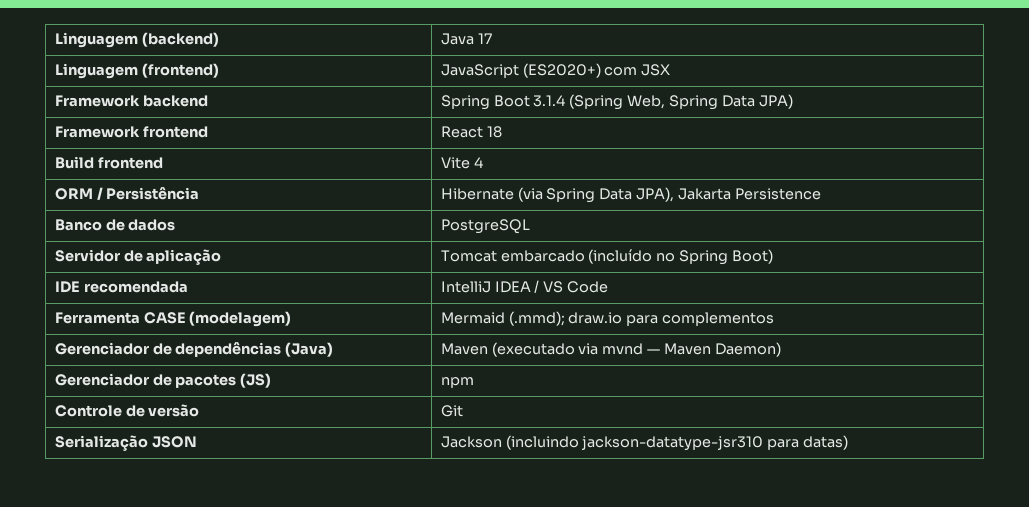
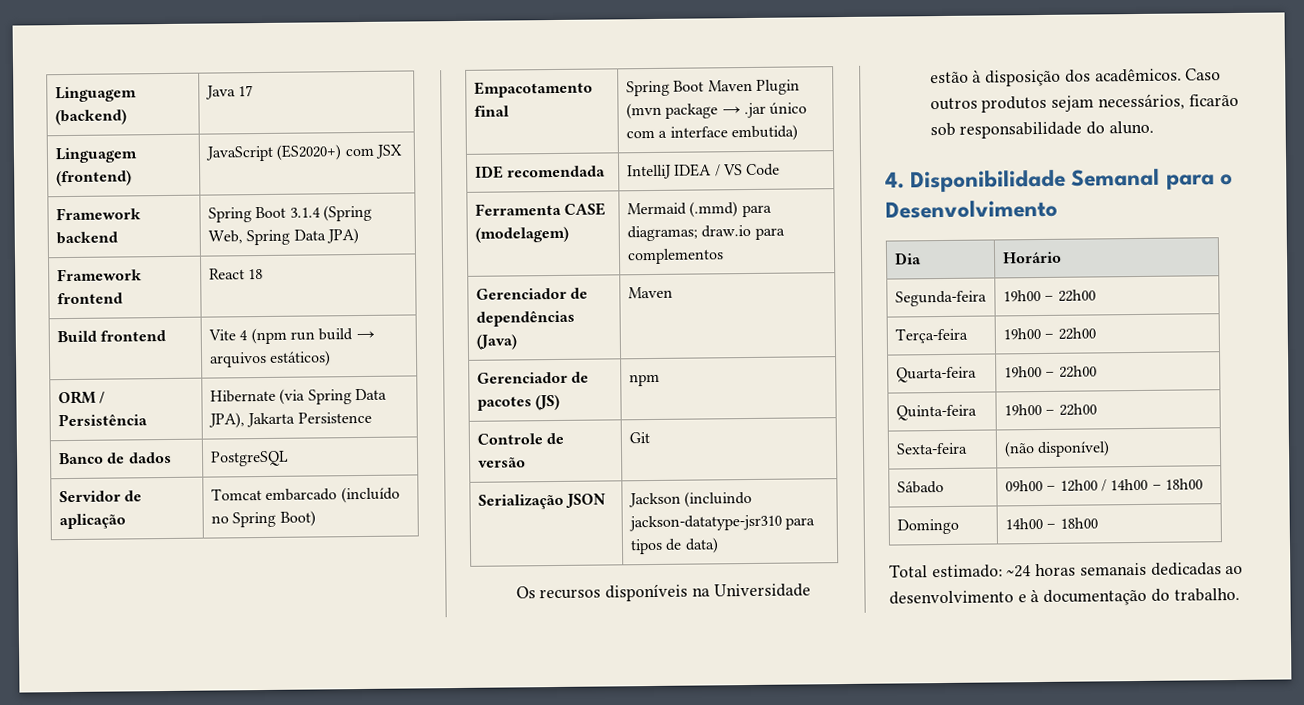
- Build frontend | Vite 4
+ Build frontend | Vite 4 (npm run build → arquivos estáticos)
+ Empacotamento final | Spring Boot Maven Plugin (mvn package → .jar único com a interface embutida)
- Ferramenta CASE (modelagem) | Mermaid (.mmd); draw.io para complementos
+ Ferramenta CASE (modelagem) | Mermaid (.mmd) para diagramas; draw.io para complementos
- Gerenciador de dependências (Java) | Maven (executado via mvnd — Maven Daemon)
+ Gerenciador de dependências (Java) | Maven
- Serialização JSON | Jackson (incluindo jackson-datatype-jsr310 para datas)
+ Serialização JSON | Jackson (incluindo jackson-datatype-jsr310 para tipos de data)
+ Os recursos disponíveis na Universidade estão à disposição dos acadêmicos. Caso outros produtos sejam necessários, ficarão sob responsabilidade do aluno.
+ 4. Disponibilidade Semanal para o Desenvolvimento
+ Dia | Horário
+ Segunda-feira | 19h00 – 22h00
+ Terça-feira | 19h00 – 22h00
+ Quarta-feira | 19h00 – 22h00
+ Quinta-feira | 19h00 – 22h00
+ Sexta-feira | (não disponível)
+ Sábado | 09h00 – 12h00 / 14h00 – 18h00
+ Domingo | 14h00 – 18h00
+ Total estimado: ~24 horas semanais dedicadas ao desenvolvimento e à documentação do trabalho.

